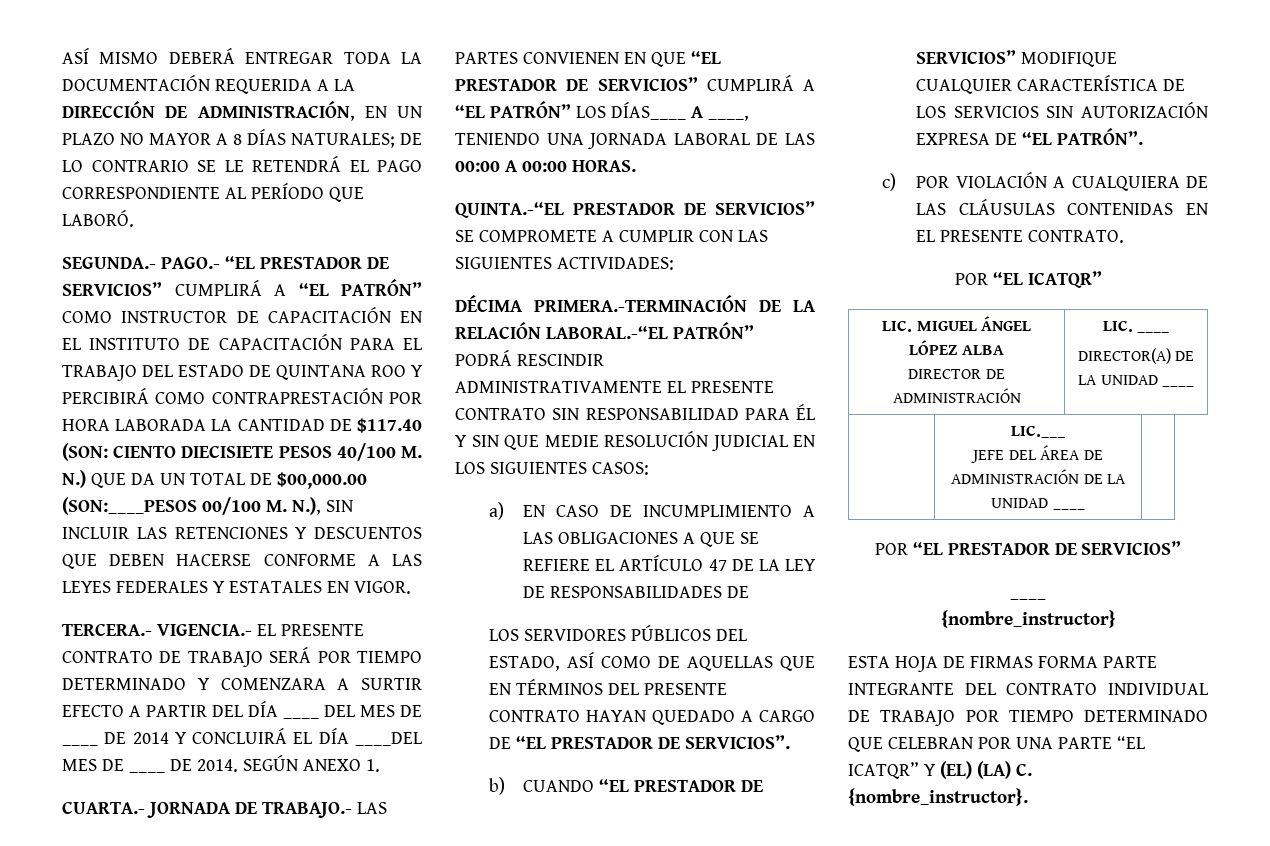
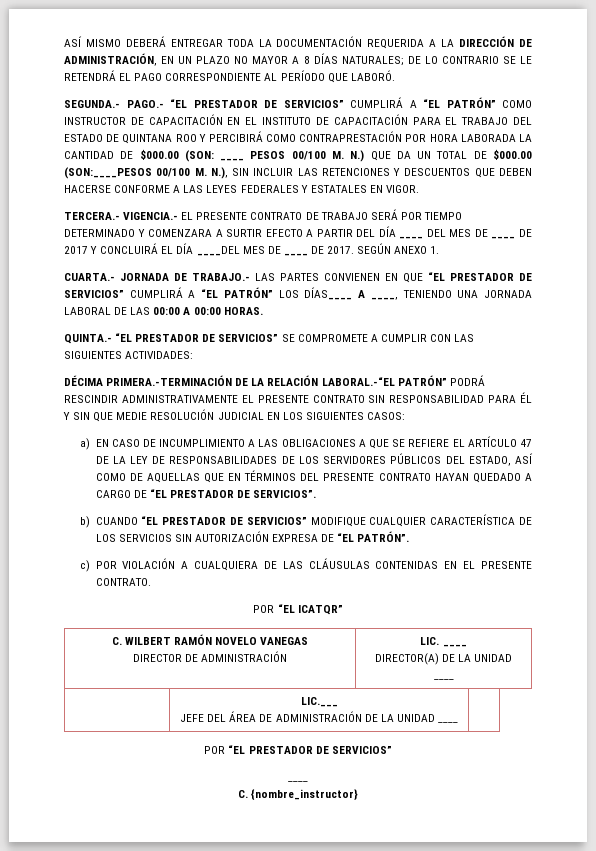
- SEGUNDA.- PAGO.- “EL PRESTADOR DE SERVICIOS” CUMPLIRÁ A “EL PATRÓN” COMO INSTRUCTOR DE CAPACITACIÓN EN EL INSTITUTO DE CAPACITACIÓN PARA EL TRABAJO DEL ESTADO DE QUINTANA ROO Y PERCIBIRÁ COMO CONTRAPRESTACIÓN POR HORA LABORADA LA CANTIDAD DE $117.40 (SON: CIENTO DIECISIETE PESOS 40/100 M. N.) QUE DA UN TOTAL DE $00,000.00 (SON:____PESOS 00/100 M. N.), SIN INCLUIR LAS RETENCIONES Y DESCUENTOS QUE DEBEN HACERSE CONFORME A LAS LEYES FEDERALES Y ESTATALES EN VIGOR.
+ SEGUNDA.- PAGO.- “EL PRESTADOR DE SERVICIOS” CUMPLIRÁ A “EL PATRÓN” COMO INSTRUCTOR DE CAPACITACIÓN EN EL INSTITUTO DE CAPACITACIÓN PARA EL TRABAJO DEL ESTADO DE QUINTANA ROO Y PERCIBIRÁ COMO CONTRAPRESTACIÓN POR HORA LABORADA LA CANTIDAD DE $000.00 (SON: ____ PESOS 00/100 M. N.) QUE DA UN TOTAL DE $000.00 (SON:____PESOS 00/100 M. N.), SIN INCLUIR LAS RETENCIONES Y DESCUENTOS QUE DEBEN HACERSE CONFORME A LAS LEYES FEDERALES Y ESTATALES EN VIGOR.
- TERCERA.- VIGENCIA.- EL PRESENTE CONTRATO DE TRABAJO SERÁ POR TIEMPO DETERMINADO Y COMENZARA A SURTIR EFECTO A PARTIR DEL DÍA ____ DEL MES DE ____ DE 2014 Y CONCLUIRÁ EL DÍA ____DEL MES DE ____ DE 2014.
+ TERCERA.- VIGENCIA.- EL PRESENTE CONTRATO DE TRABAJO SERÁ POR TIEMPO DETERMINADO Y COMENZARA A SURTIR EFECTO A PARTIR DEL DÍA ____ DEL MES DE ____ DE 2017 Y CONCLUIRÁ EL DÍA ____DEL MES DE ____ DE 2017.
- QUINTA.-“EL PRESTADOR DE SERVICIOS” SE COMPROMETE A CUMPLIR CON LAS SIGUIENTES ACTIVIDADES:
+ QUINTA.- “EL PRESTADOR DE SERVICIOS” SE COMPROMETE A CUMPLIR CON LAS SIGUIENTES ACTIVIDADES:
- a) EN CASO DE INCUMPLIMIENTO A LAS OBLIGACIONES A QUE SE REFIERE EL ARTÍCULO 47 DE LA LEY DE RESPONSABILIDADES DE
- LOS SERVIDORES PÚBLICOS DEL ESTADO, ASÍ COMO DE AQUELLAS QUE EN TÉRMINOS DEL PRESENTE CONTRATO HAYAN QUEDADO A CARGO DE “EL PRESTADOR DE SERVICIOS”.
+ a) EN CASO DE INCUMPLIMIENTO A LAS OBLIGACIONES A QUE SE REFIERE EL ARTÍCULO 47 DE LA LEY DE RESPONSABILIDADES DE LOS SERVIDORES PÚBLICOS DEL ESTADO, ASÍ COMO DE AQUELLAS QUE EN TÉRMINOS DEL PRESENTE CONTRATO HAYAN QUEDADO A CARGO DE “EL PRESTADOR DE SERVICIOS”.
- LIC. MIGUEL ÁNGEL LÓPEZ ALBA
+ C. WILBERT RAMÓN NOVELO VANEGAS
- {nombre_instructor}
+ C. {nombre_instructor}
- ESTA HOJA DE FIRMAS FORMA PARTE INTEGRANTE DEL CONTRATO INDIVIDUAL DE TRABAJO POR TIEMPO DETERMINADO QUE CELEBRAN POR UNA PARTE “EL ICATQR” Y (EL) (LA) C. {nombre_instructor}.

